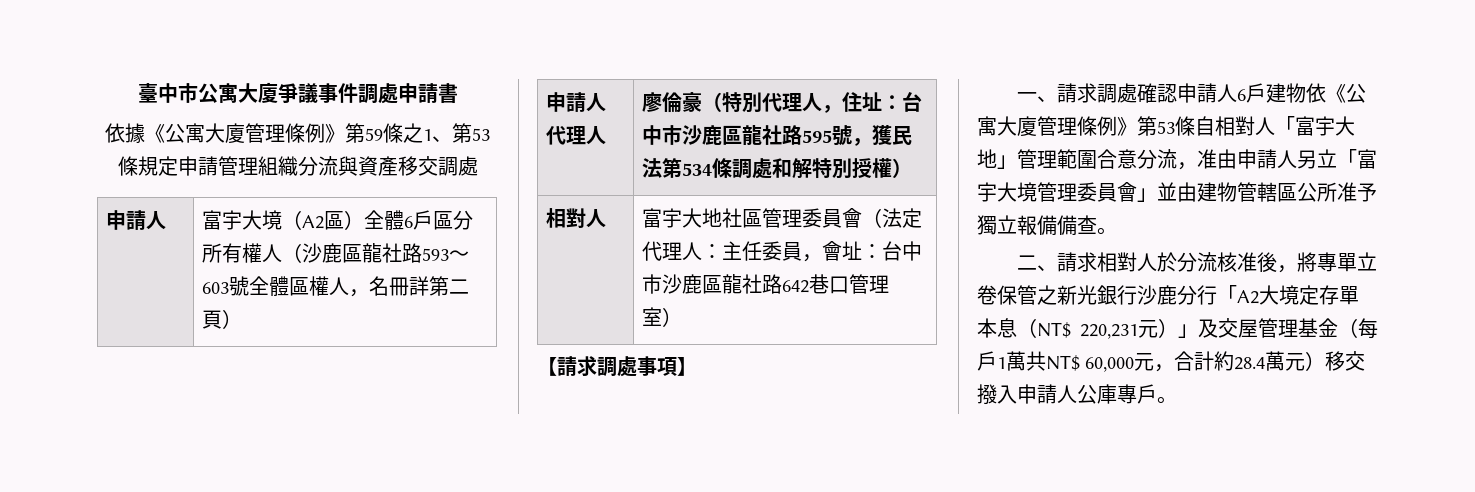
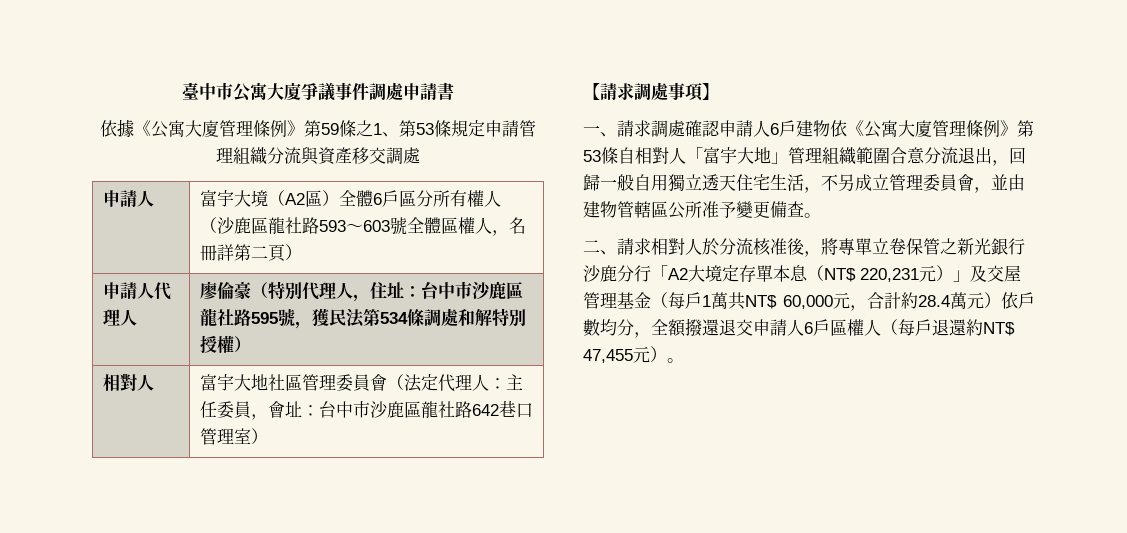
- 一、請求調處確認申請人6戶建物依《公寓大廈管理條例》第53條自相對人「富宇大地」管理範圍合意分流，准由申請人另立「富宇大境管理委員會」並由建物管轄區公所准予獨立報備備查。
+ 一、請求調處確認申請人6戶建物依《公寓大廈管理條例》第53條自相對人「富宇大地」管理組織範圍合意分流退出，回歸一般自用獨立透天住宅生活，不另成立管理委員會，並由建物管轄區公所准予變更備查。
- 二、請求相對人於分流核准後，將專單立卷保管之新光銀行沙鹿分行「A2大境定存單本息（NT$ 220,231元）」及交屋管理基金（每戶1萬共NT$ 60,000元，合計約28.4萬元）移交撥入申請人公庫專戶。
+ 二、請求相對人於分流核准後，將專單立卷保管之新光銀行沙鹿分行「A2大境定存單本息（NT$ 220,231元）」及交屋管理基金（每戶1萬共NT$ 60,000元，合計約28.4萬元）依戶數均分，全額撥還退交申請人6戶區權人（每戶退還約NT$ 47,455元）。

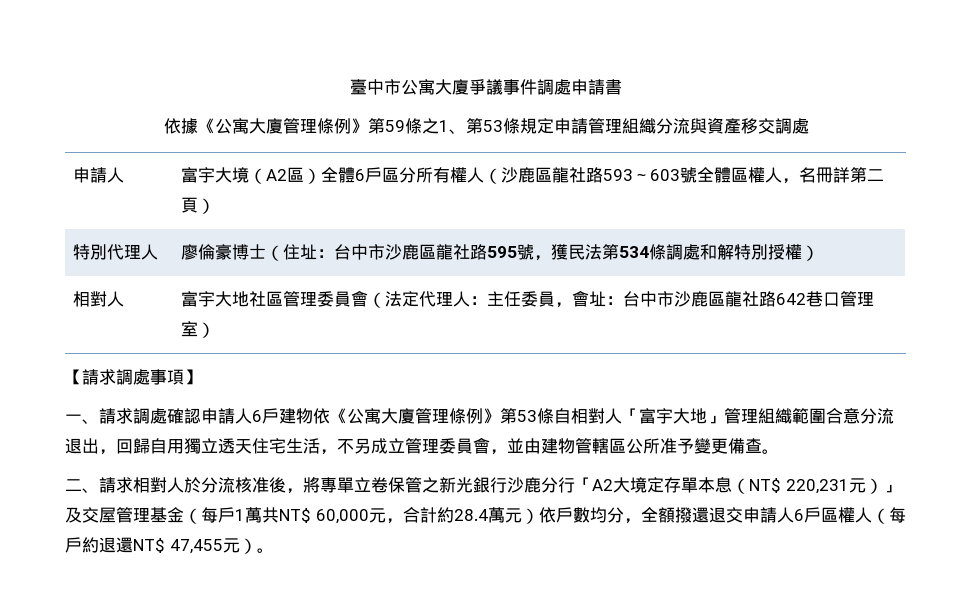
- 申請人代理人 | 廖倫豪（特別代理人，住址：台中市沙鹿區龍社路595號，獲民法第534條調處和解特別授權）
+ 特別代理人 | 廖倫豪博士（住址：台中市沙鹿區龍社路595號，獲民法第534條調處和解特別授權）
- 一、請求調處確認申請人6戶建物依《公寓大廈管理條例》第53條自相對人「富宇大地」管理組織範圍合意分流退出，回歸一般自用獨立透天住宅生活，不另成立管理委員會，並由建物管轄區公所准予變更備查。
+ 一、請求調處確認申請人6戶建物依《公寓大廈管理條例》第53條自相對人「富宇大地」管理組織範圍合意分流退出，回歸自用獨立透天住宅生活，不另成立管理委員會，並由建物管轄區公所准予變更備查。
- 二、請求相對人於分流核准後，將專單立卷保管之新光銀行沙鹿分行「A2大境定存單本息（NT$ 220,231元）」及交屋管理基金（每戶1萬共NT$ 60,000元，合計約28.4萬元）依戶數均分，全額撥還退交申請人6戶區權人（每戶退還約NT$ 47,455元）。
+ 二、請求相對人於分流核准後，將專單立卷保管之新光銀行沙鹿分行「A2大境定存單本息（NT$ 220,231元）」及交屋管理基金（每戶1萬共NT$ 60,000元，合計約28.4萬元）依戶數均分，全額撥還退交申請人6戶區權人（每戶約退還NT$ 47,455元）。

